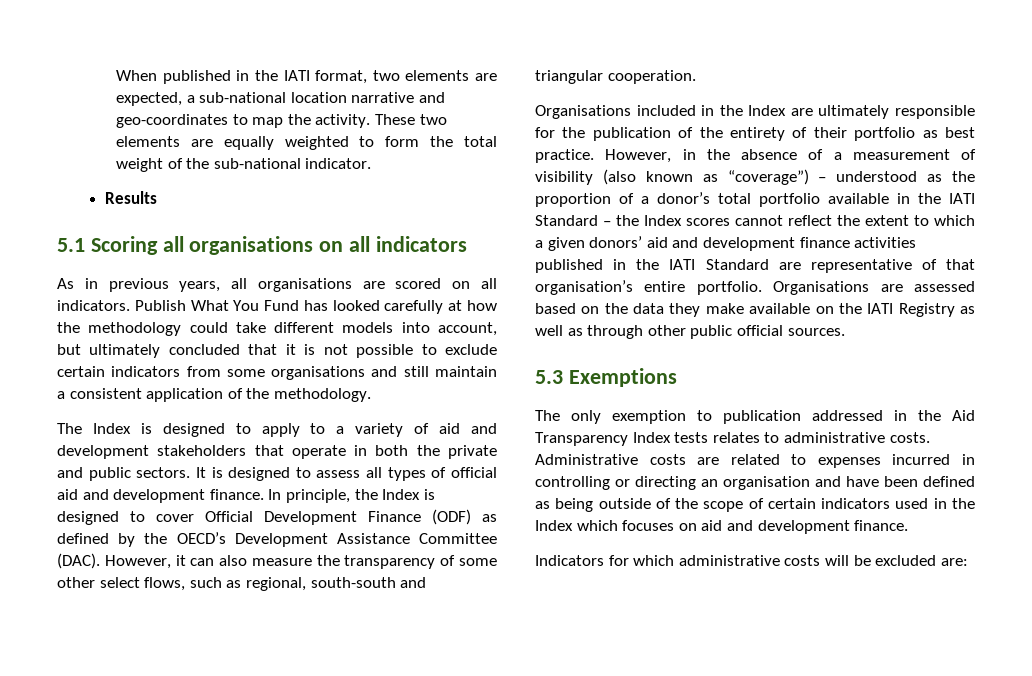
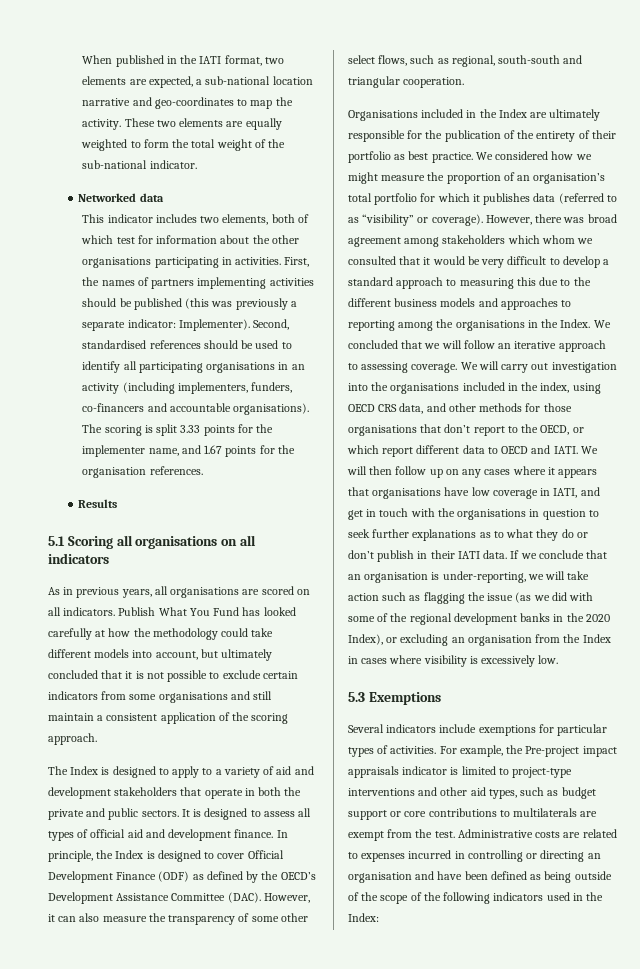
+ Networked data
+ This indicator includes two elements, both of which test for information about the other organisations participating in activities. First, the names of partners implementing activities should be published (this was previously a separate indicator: Implementer). Second, standardised references should be used to identify all participating organisations in an activity (including implementers, funders, co-financers and accountable organisations). The scoring is split 3.33 points for the implementer name, and 1.67 points for the organisation references.
- Publish What You Fund has looked carefully at how the methodology could take different models into account, but ultimately concluded that it is not possible to exclude certain indicators from some organisations and still maintain a consistent application of the methodology.
+ Publish What You Fund has looked carefully at how the methodology could take different models into account, but ultimately concluded that it is not possible to exclude certain indicators from some organisations and still maintain a consistent application of the scoring approach.
- However, in the absence of a measurement of visibility (also known as “coverage”) – understood as the proportion of a donor’s total portfolio available in the IATI Standard – the Index scores cannot reflect the extent to which a given donors’ aid and development finance activities published in the IATI Standard are representative of that organisation’s entire portfolio. Organisations are assessed based on the data they make available on the IATI Registry as well as through other public official sources.
+ We considered how we might measure the proportion of an organisation’s total portfolio for which it publishes data (referred to as “visibility” or coverage). However, there was broad agreement among stakeholders which whom we consulted that it would be very difficult to develop a standard approach to measuring this due to the different business models and approaches to reporting among the organisations in the Index. We concluded that we will follow an iterative approach to assessing coverage. We will carry out investigation into the organisations included in the index, using OECD CRS data, and other methods for those organisations that don’t report to the OECD, or which report different data to OECD and IATI. We will then follow up on any cases where it appears that organisations have low coverage in IATI, and get in touch with the organisations in question to seek further explanations as to what they do or don’t publish in their IATI data. If we conclude that an organisation is under-reporting, we will take action such as flagging the issue (as we did with some of the regional development banks in the 2020 Index), or excluding an organisation from the Index in cases where visibility is excessively low.
  5.3 Exemptions
- The only exemption to publication addressed in the Aid Transparency Index tests relates to administrative costs.
+ Several indicators include exemptions for particular types of activities. For example, the Pre-project impact appraisals indicator is limited to project-type interventions and other aid types, such as budget support or core contributions to multilaterals are exempt from the test.
- Administrative costs are related to expenses incurred in controlling or directing an organisation and have been defined as being outside of the scope of certain indicators used in the Index which focuses on aid and development finance.
- Indicators for which administrative costs will be excluded are:
+ Administrative costs are related to expenses incurred in controlling or directing an organisation and have been defined as being outside of the scope of the following indicators used in the Index:

